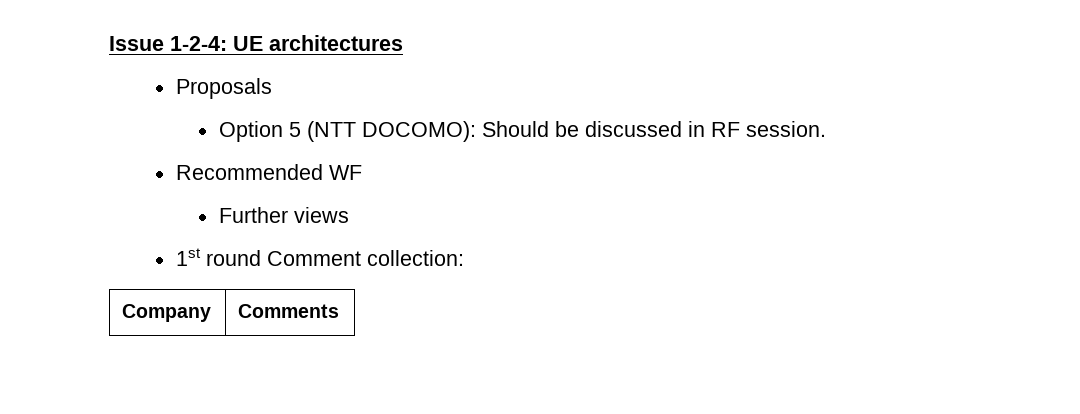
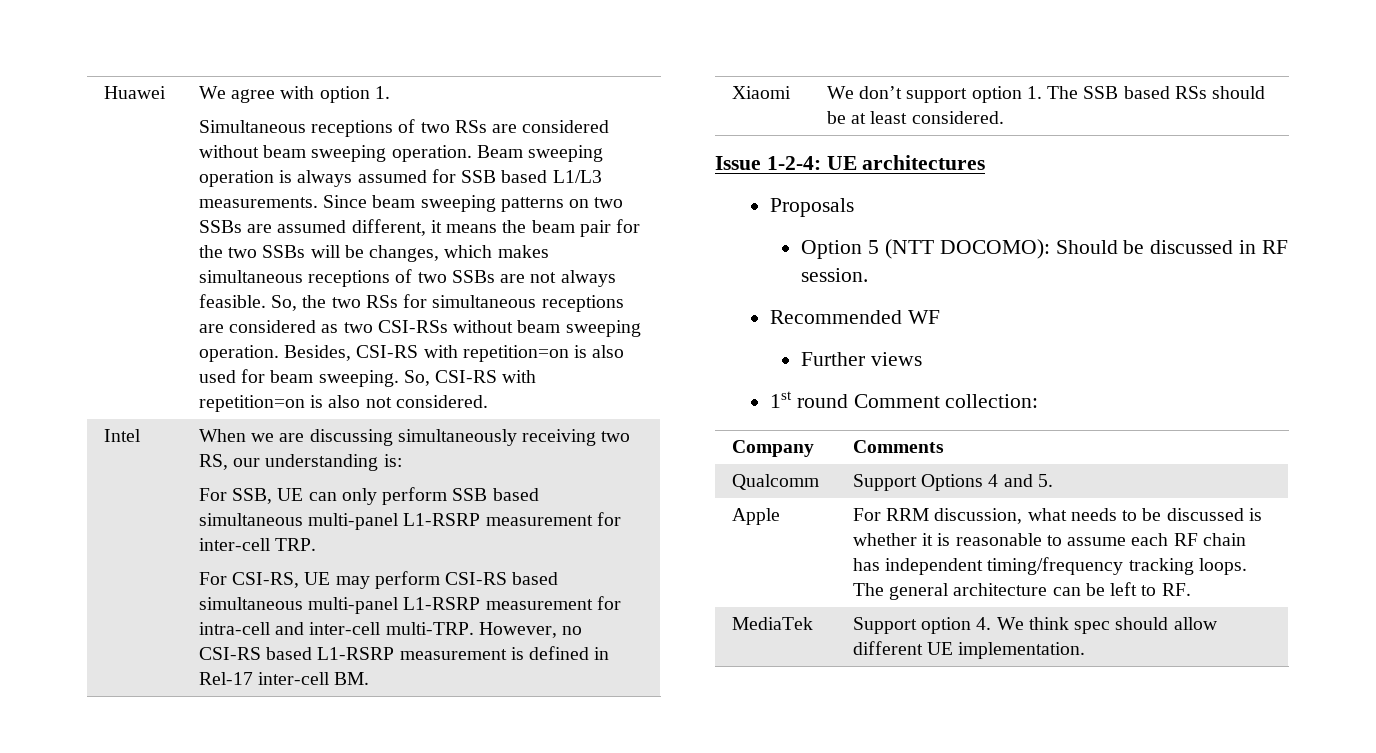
+ Huawei | We agree with option 1.
+ Simultaneous receptions of two RSs are considered without beam sweeping operation. Beam sweeping operation is always assumed for SSB based L1/L3 measurements. Since beam sweeping patterns on two SSBs are assumed different, it means the beam pair for the two SSBs will be changes, which makes simultaneous receptions of two SSBs are not always feasible. So, the two RSs for simultaneous receptions are considered as two CSI-RSs without beam sweeping operation. Besides, CSI-RS with repetition=on is also used for beam sweeping. So, CSI-RS with repetition=on is also not considered.
+ Intel | When we are discussing simultaneously receiving two RS, our understanding is:
+ For SSB, UE can only perform SSB based simultaneous multi-panel L1-RSRP measurement for inter-cell TRP.
+ For CSI-RS, UE may perform CSI-RS based simultaneous multi-panel L1-RSRP measurement for intra-cell and inter-cell multi-TRP. However, no CSI-RS based L1-RSRP measurement is defined in Rel-17 inter-cell BM.
+ Xiaomi | We don’t support option 1. The SSB based RSs should be at least considered.
+ Qualcomm | Support Options 4 and 5.
+ Apple | For RRM discussion, what needs to be discussed is whether it is reasonable to assume each RF chain has independent timing/frequency tracking loops. The general architecture can be left to RF.
+ MediaTek | Support option 4. We think spec should allow different UE implementation.

